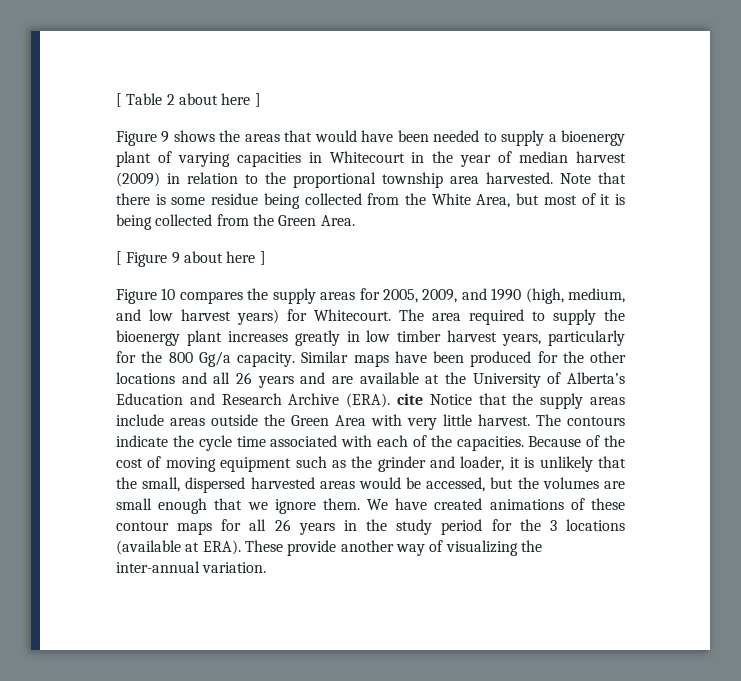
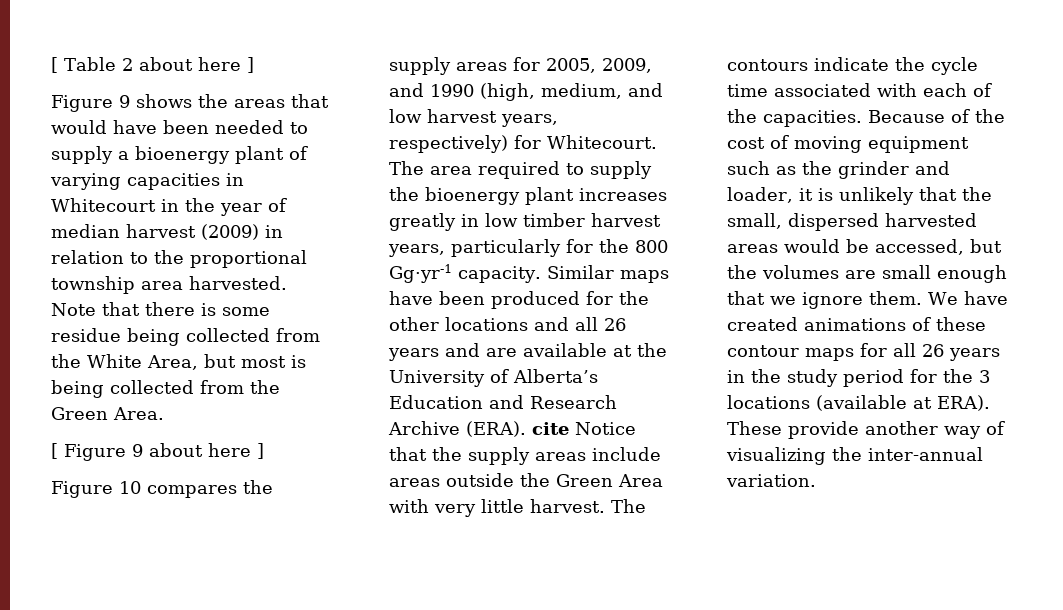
- Note that there is some residue being collected from the White Area, but most of it is being collected from the Green Area.
+ Note that there is some residue being collected from the White Area, but most is being collected from the Green Area.
- Figure 10 compares the supply areas for 2005, 2009, and 1990 (high, medium, and low harvest years) for Whitecourt.
+ Figure 10 compares the supply areas for 2005, 2009, and 1990 (high, medium, and low harvest years, respectively) for Whitecourt.
- The area required to supply the bioenergy plant increases greatly in low timber harvest years, particularly for the 800 Gg/a capacity.
+ The area required to supply the bioenergy plant increases greatly in low timber harvest years, particularly for the 800 Gg·yr-1 capacity.

